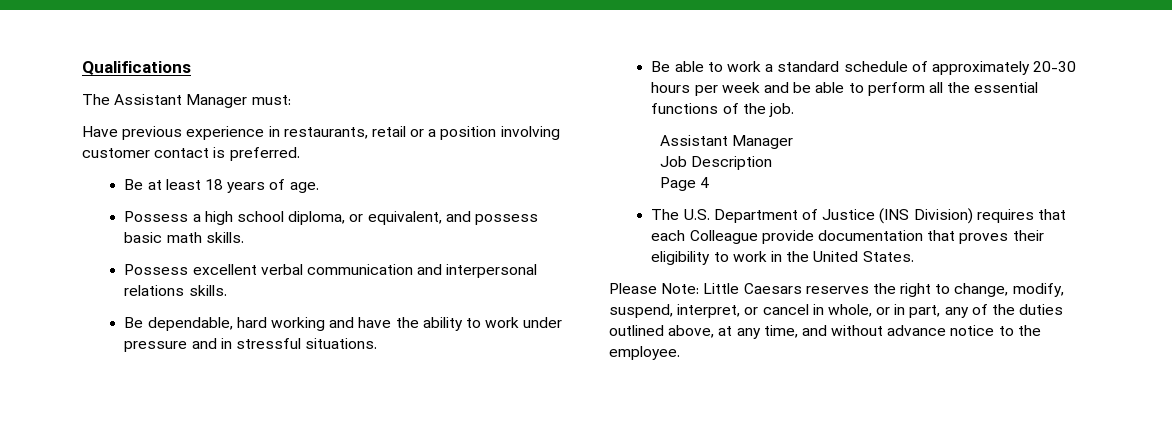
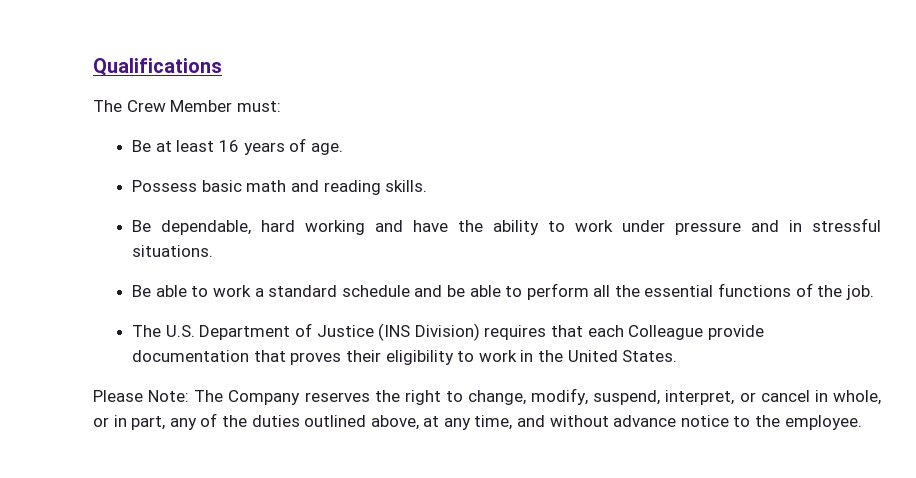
- The Assistant Manager must:
+ The Crew Member must:
- Have previous experience in restaurants, retail or a position involving customer contact is preferred.
- Be at least 18 years of age.
+ Be at least 16 years of age.
- Possess a high school diploma, or equivalent, and possess basic math skills.
- Possess excellent verbal communication and interpersonal relations skills.
+ Possess basic math and reading skills.
- Be able to work a standard schedule of approximately 20-30 hours per week and be able to perform all the essential functions of the job.
- Assistant Manager
- Job Description
- Page 4
+ Be able to work a standard schedule and be able to perform all the essential functions of the job.
- Please Note: Little Caesars reserves the right to change, modify, suspend, interpret, or cancel in whole, or in part, any of the duties outlined above, at any time, and without advance notice to the employee.
+ Please Note: The Company reserves the right to change, modify, suspend, interpret, or cancel in whole, or in part, any of the duties outlined above, at any time, and without advance notice to the employee.

